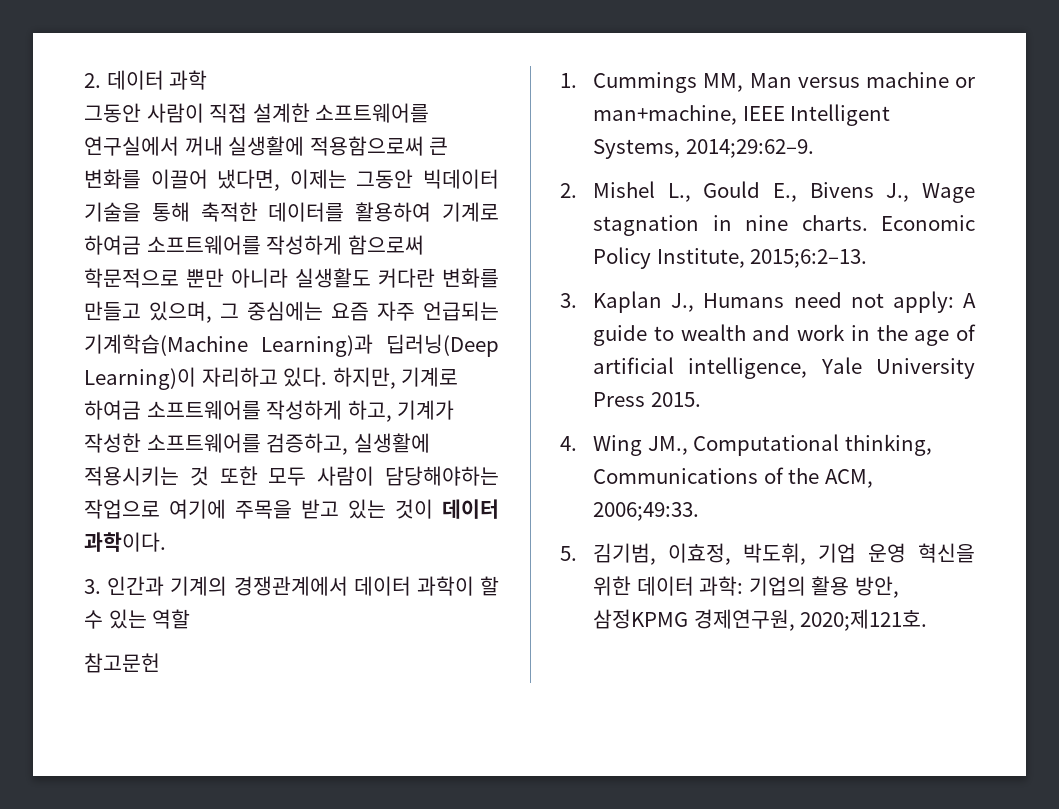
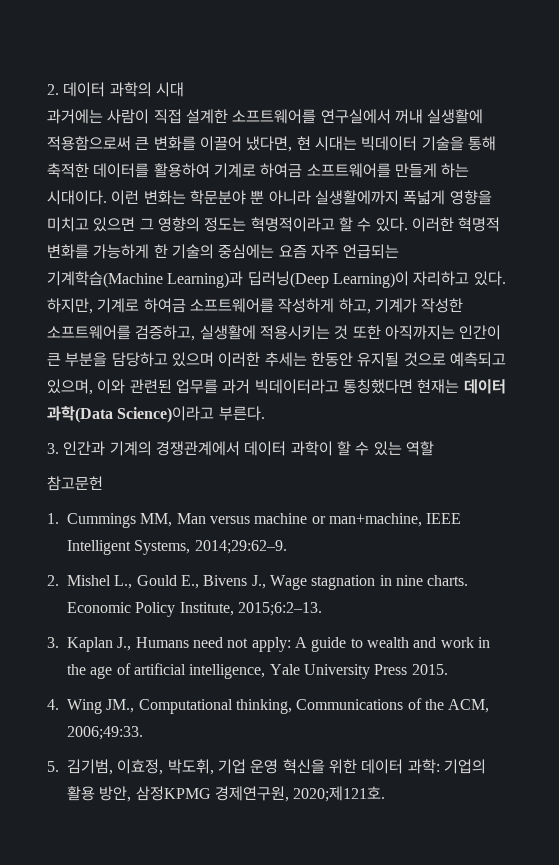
- 2. 데이터 과학
- 그동안 사람이 직접 설계한 소프트웨어를 연구실에서 꺼내 실생활에 적용함으로써 큰 변화를 이끌어 냈다면, 이제는 그동안 빅데이터 기술을 통해 축적한 데이터를 활용하여 기계로 하여금 소프트웨어를 작성하게 함으로써 학문적으로 뿐만 아니라 실생활도 커다란 변화를 만들고 있으며, 그 중심에는 요즘 자주 언급되는 기계학습(Machine Learning)과 딥러닝(Deep Learning)이 자리하고 있다.
+ 2. 데이터 과학의 시대
+ 과거에는 사람이 직접 설계한 소프트웨어를 연구실에서 꺼내 실생활에 적용함으로써 큰 변화를 이끌어 냈다면, 현 시대는 빅데이터 기술을 통해 축적한 데이터를 활용하여 기계로 하여금 소프트웨어를 만들게 하는 시대이다. 이런 변화는 학문분야 뿐 아니라 실생활에까지 폭넓게 영향을 미치고 있으면 그 영향의 정도는 혁명적이라고 할 수 있다. 이러한 혁명적 변화를 가능하게 한 기술의 중심에는 요즘 자주 언급되는 기계학습(Machine Learning)과 딥러닝(Deep Learning)이 자리하고 있다.
- 하지만, 기계로 하여금 소프트웨어를 작성하게 하고, 기계가 작성한 소프트웨어를 검증하고, 실생활에 적용시키는 것 또한 모두 사람이 담당해야하는 작업으로 여기에 주목을 받고 있는 것이 데이터 과학이다.
+ 하지만, 기계로 하여금 소프트웨어를 작성하게 하고, 기계가 작성한 소프트웨어를 검증하고, 실생활에 적용시키는 것 또한 아직까지는 인간이 큰 부분을 담당하고 있으며 이러한 추세는 한동안 유지될 것으로 예측되고 있으며, 이와 관련된 업무를 과거 빅데이터라고 통칭했다면 현재는 데이터 과학(Data Science)이라고 부른다.

